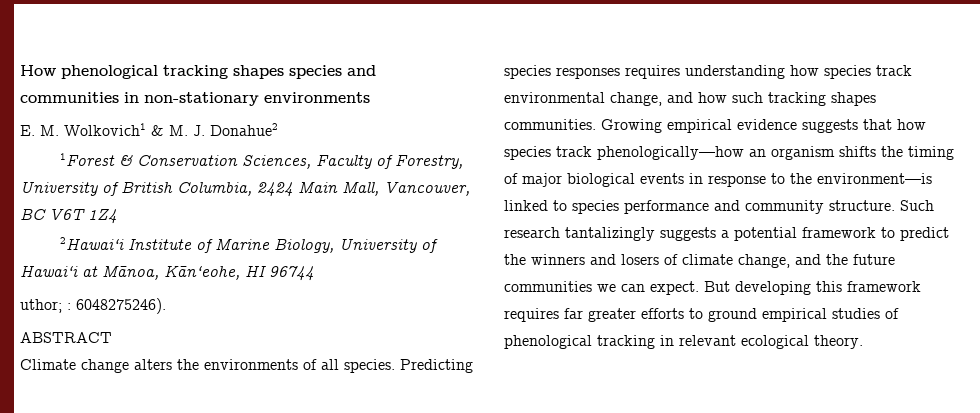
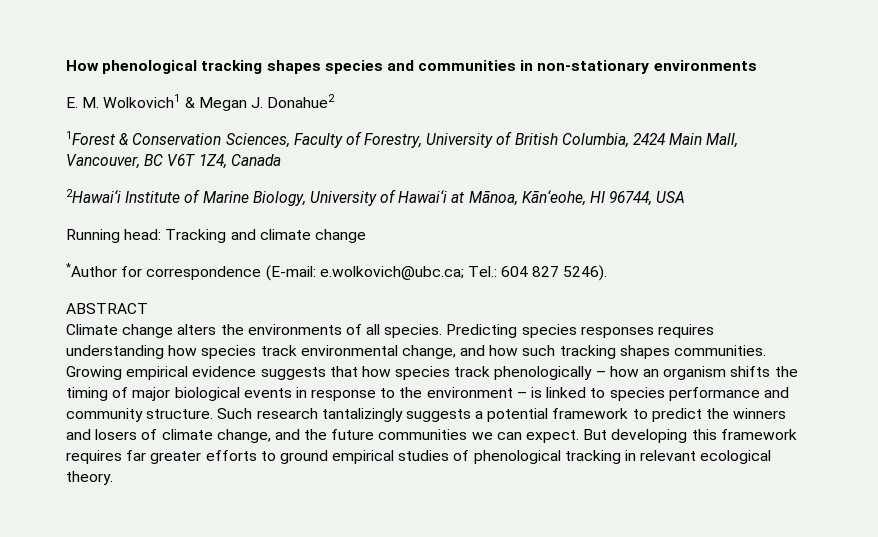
- E. M. Wolkovich1 & M. J. Donahue2
+ E. M. Wolkovich1 & Megan J. Donahue2
- 1Forest & Conservation Sciences, Faculty of Forestry, University of British Columbia, 2424 Main Mall, Vancouver, BC V6T 1Z4
+ 1Forest & Conservation Sciences, Faculty of Forestry, University of British Columbia, 2424 Main Mall, Vancouver, BC V6T 1Z4, Canada
- 2Hawai‘i Institute of Marine Biology, University of Hawai‘i at Mānoa, Kān‘eohe, HI 96744
- uthor; : 6048275246).
+ 2Hawai‘i Institute of Marine Biology, University of Hawai‘i at Mānoa, Kān‘eohe, HI 96744, USA
+ Running head: Tracking and climate change
+ *Author for correspondence (E-mail: e.wolkovich@ubc.ca; Tel.: 604 827 5246).
- Growing empirical evidence suggests that how species track phenologically—how an organism shifts the timing of major biological events in response to the environment—is linked to species performance and community structure.
+ Growing empirical evidence suggests that how species track phenologically – how an organism shifts the timing of major biological events in response to the environment – is linked to species performance and community structure.

